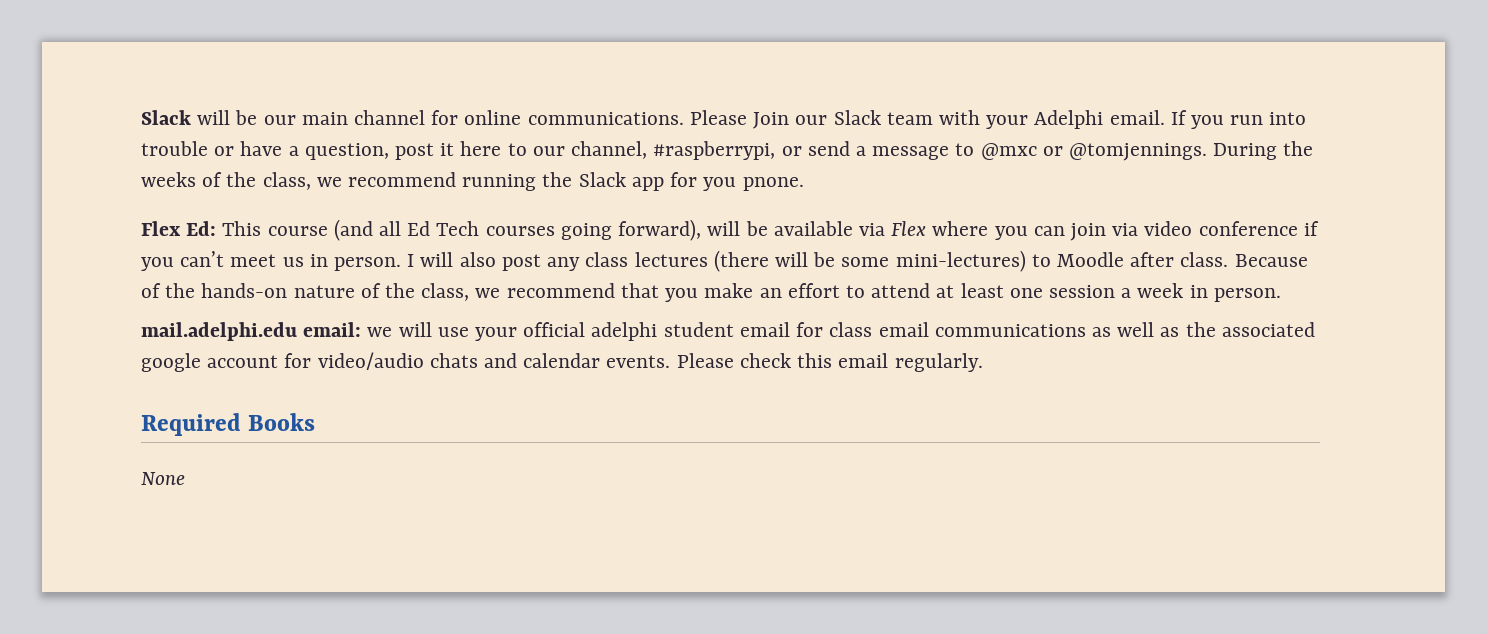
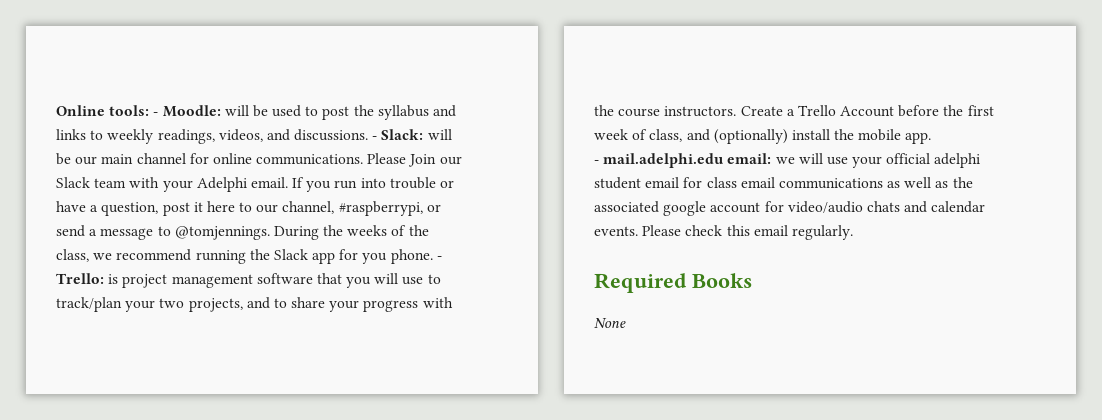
- Slack will be our main channel for online communications.
+ Online tools: - Moodle: will be used to post the syllabus and links to weekly readings, videos, and discussions. - Slack: will be our main channel for online communications.
- If you run into trouble or have a question, post it here to our channel, #raspberrypi, or send a message to @mxc or @tomjennings.
+ If you run into trouble or have a question, post it here to our channel, #raspberrypi, or send a message to @tomjennings.
- During the weeks of the class, we recommend running the Slack app for you pnone.
- Flex Ed: This course (and all Ed Tech courses going forward), will be available via Flex where you can join via video conference if you can’t meet us in person. I will also post any class lectures (there will be some mini-lectures) to Moodle after class. Because of the hands-on nature of the class, we recommend that you make an effort to attend at least one session a week in person.
- mail.adelphi.edu email: we will use your official adelphi student email for class email communications as well as the associated google account for video/audio chats and calendar events.
+ During the weeks of the class, we recommend running the Slack app for you phone. - Trello: is project management software that you will use to track/plan your two projects, and to share your progress with the course instructors. Create a Trello Account before the first week of class, and (optionally) install the mobile app.
+ - mail.adelphi.edu email: we will use your official adelphi student email for class email communications as well as the associated google account for video/audio chats and calendar events.

